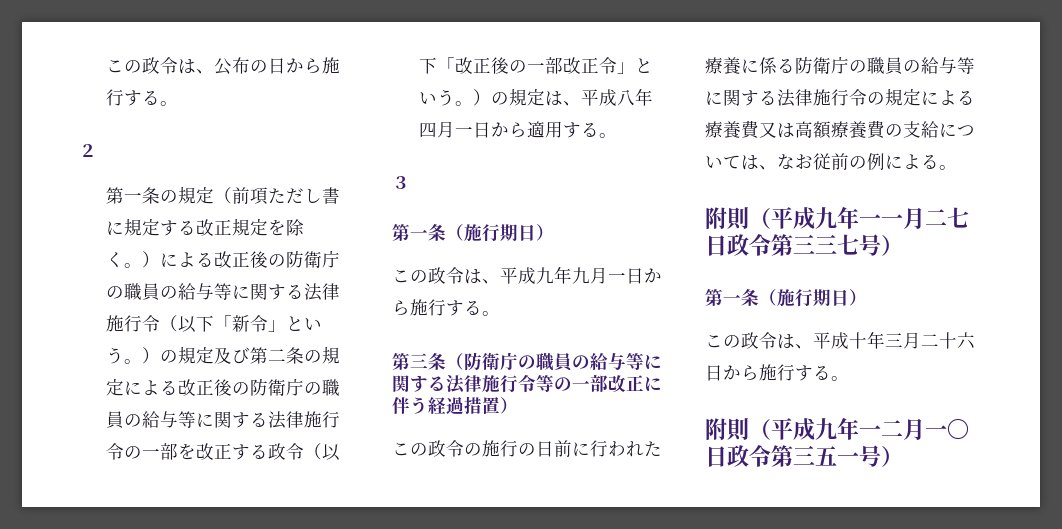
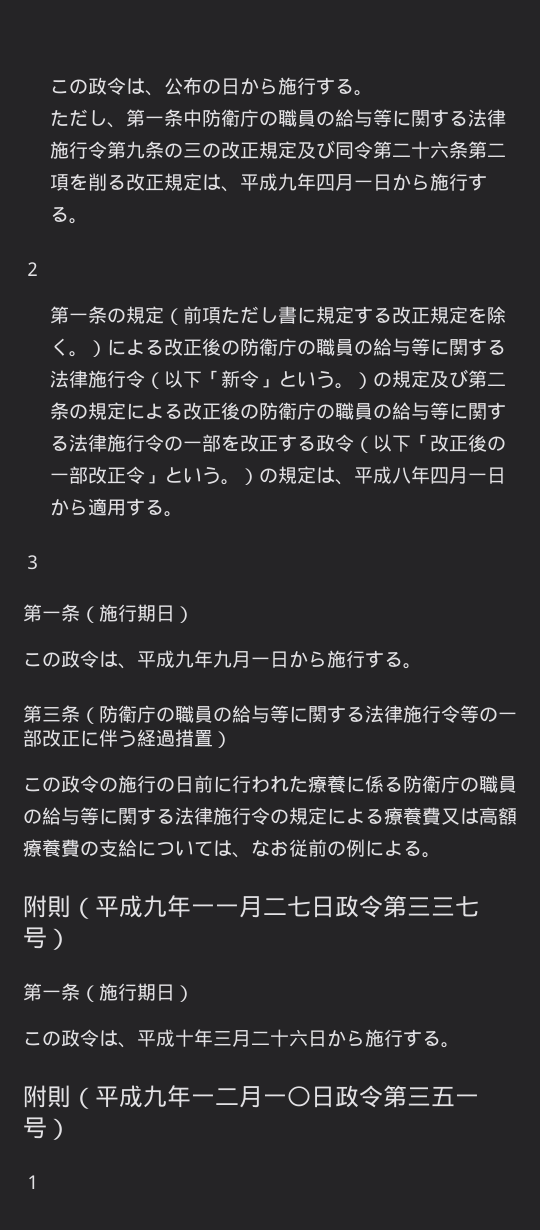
+ ただし、第一条中防衛庁の職員の給与等に関する法律施行令第九条の三の改正規定及び同令第二十六条第二項を削る改正規定は、平成九年四月一日から施行する。
+ １

